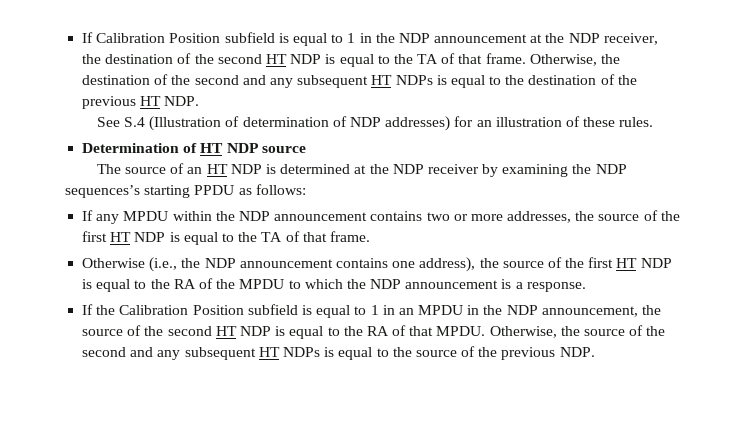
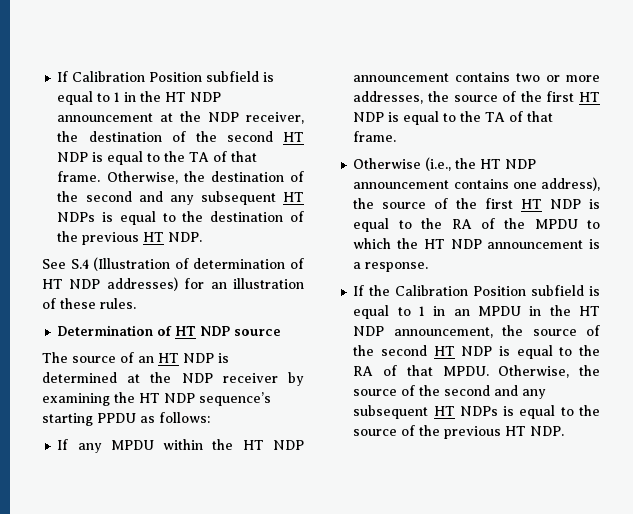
- If Calibration Position subfield is equal to 1 in the NDP announcement at the NDP receiver, the destination of the second HT NDP is equal to the TA of that frame.
+ If Calibration Position subfield is equal to 1 in the HT NDP announcement at the NDP receiver, the destination of the second HT NDP is equal to the TA of that frame.
- See S.4 (Illustration of determination of NDP addresses) for an illustration of these rules.
+ See S.4 (Illustration of determination of HT NDP addresses) for an illustration of these rules.
- The source of an HT NDP is determined at the NDP receiver by examining the NDP sequences’s starting PPDU as follows:
+ The source of an HT NDP is determined at the NDP receiver by examining the HT NDP sequence’s starting PPDU as follows:
- If any MPDU within the NDP announcement contains two or more addresses, the source of the first HT NDP is equal to the TA of that frame.
+ If any MPDU within the HT NDP announcement contains two or more addresses, the source of the first HT NDP is equal to the TA of that frame.
- Otherwise (i.e., the NDP announcement contains one address), the source of the first HT NDP is equal to the RA of the MPDU to which the NDP announcement is a response.
+ Otherwise (i.e., the HT NDP announcement contains one address), the source of the first HT NDP is equal to the RA of the MPDU to which the HT NDP announcement is a response.
- If the Calibration Position subfield is equal to 1 in an MPDU in the NDP announcement, the source of the second HT NDP is equal to the RA of that MPDU.
+ If the Calibration Position subfield is equal to 1 in an MPDU in the HT NDP announcement, the source of the second HT NDP is equal to the RA of that MPDU.
- Otherwise, the source of the second and any subsequent HT NDPs is equal to the source of the previous NDP.
+ Otherwise, the source of the second and any subsequent HT NDPs is equal to the source of the previous HT NDP.

